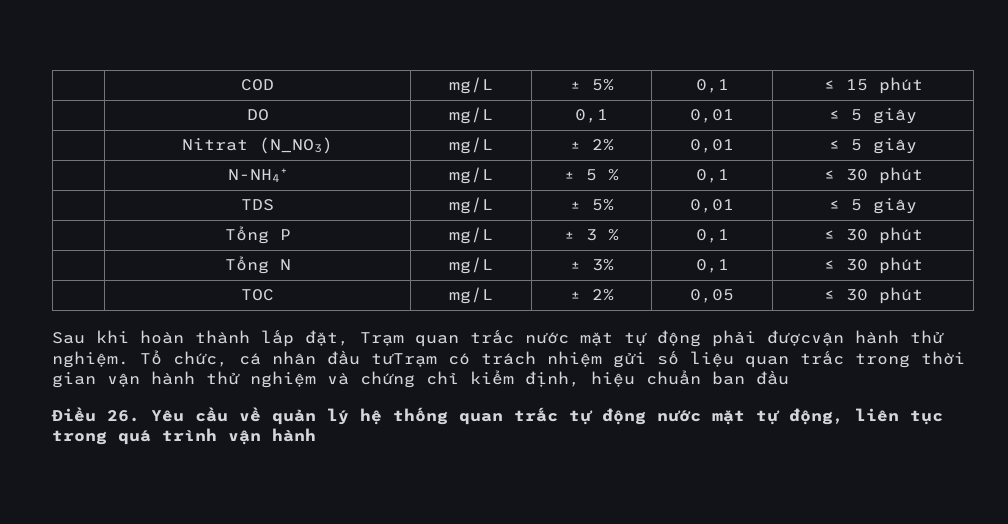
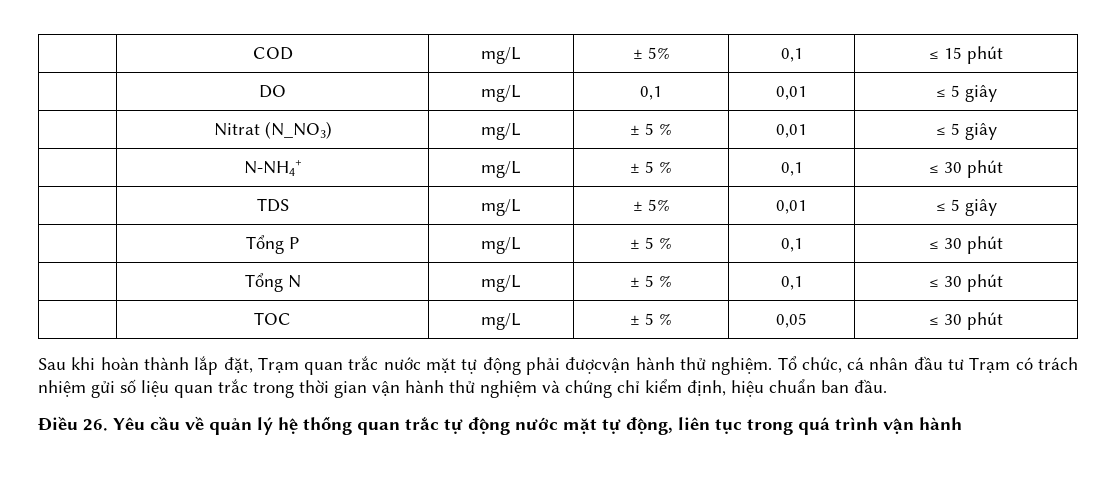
- | Nitrat (N_NO3) | mg/L | ± 2% | 0,01 | ≤ 5 giây
+ | Nitrat (N_NO3) | mg/L | ± 5 % | 0,01 | ≤ 5 giây
- | Tổng P | mg/L | ± 3 % | 0,1 | ≤ 30 phút
+ | Tổng P | mg/L | ± 5 % | 0,1 | ≤ 30 phút
- | Tổng N | mg/L | ± 3% | 0,1 | ≤ 30 phút
+ | Tổng N | mg/L | ± 5 % | 0,1 | ≤ 30 phút
- | TOC | mg/L | ± 2% | 0,05 | ≤ 30 phút
+ | TOC | mg/L | ± 5 % | 0,05 | ≤ 30 phút
- Tổ chức, cá nhân đầu tưTrạm có trách nhiệm gửi số liệu quan trắc trong thời gian vận hành thử nghiệm và chứng chỉ kiểm định, hiệu chuẩn ban đầu
+ Tổ chức, cá nhân đầu tư Trạm có trách nhiệm gửi số liệu quan trắc trong thời gian vận hành thử nghiệm và chứng chỉ kiểm định, hiệu chuẩn ban đầu.

